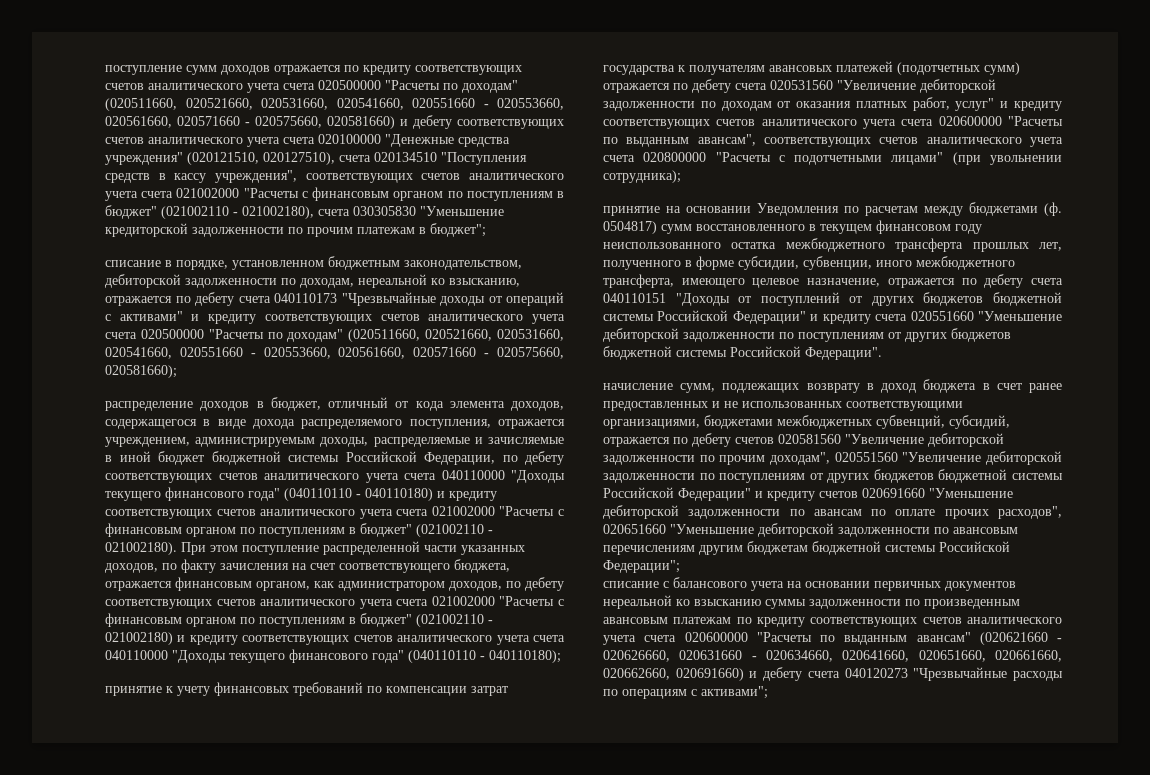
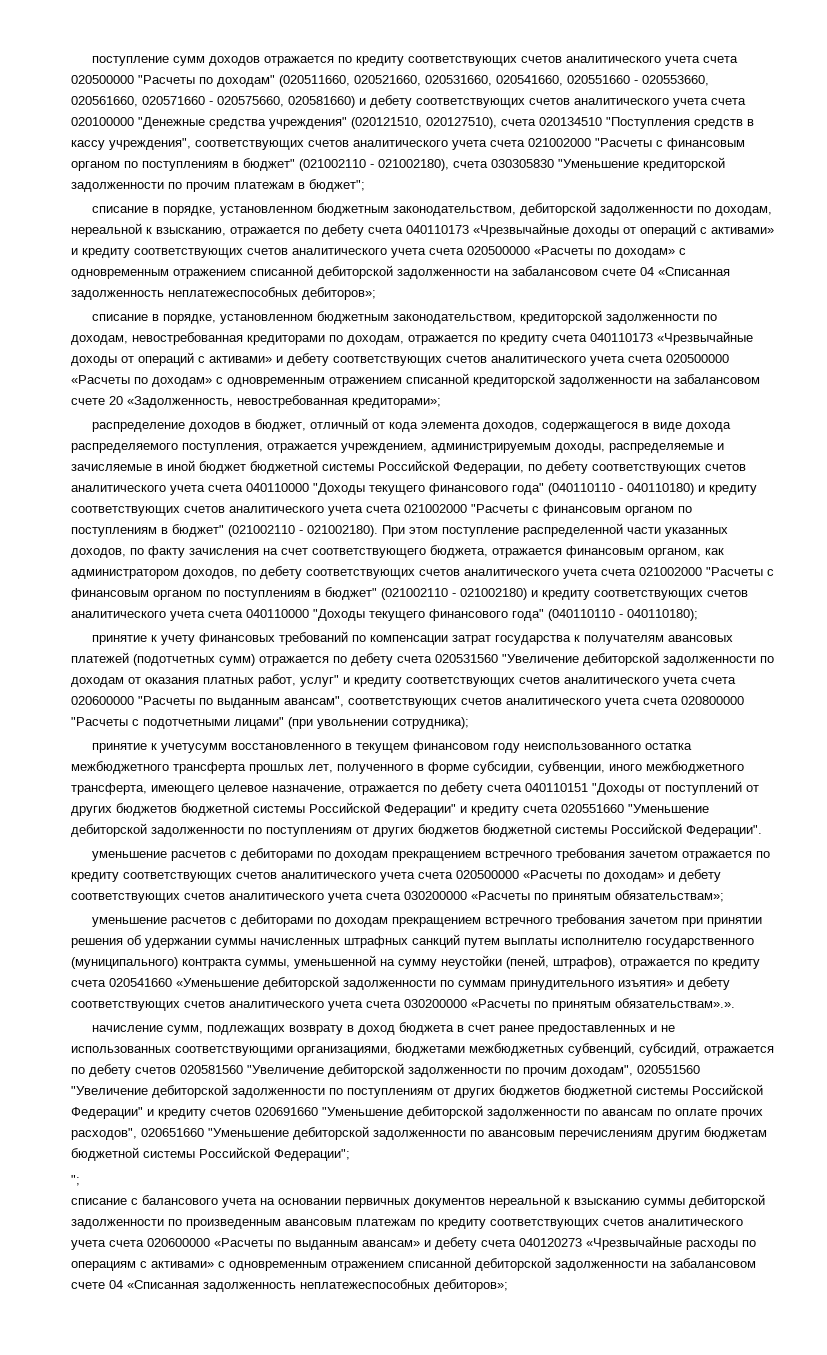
- списание в порядке, установленном бюджетным законодательством, дебиторской задолженности по доходам, нереальной ко взысканию, отражается по дебету счета 040110173 "Чрезвычайные доходы от операций с активами" и кредиту соответствующих счетов аналитического учета счета 020500000 "Расчеты по доходам" (020511660, 020521660, 020531660, 020541660, 020551660 - 020553660, 020561660, 020571660 - 020575660, 020581660);
+ списание в порядке, установленном бюджетным законодательством, дебиторской задолженности по доходам, нереальной к взысканию, отражается по дебету счета 040110173 «Чрезвычайные доходы от операций с активами» и кредиту соответствующих счетов аналитического учета счета 020500000 «Расчеты по доходам» с одновременным отражением списанной дебиторской задолженности на забалансовом счете 04 «Списанная задолженность неплатежеспособных дебиторов»;
+ списание в порядке, установленном бюджетным законодательством, кредиторской задолженности по доходам, невостребованная кредиторами по доходам, отражается по кредиту счета 040110173 «Чрезвычайные доходы от операций с активами» и дебету соответствующих счетов аналитического учета счета 020500000 «Расчеты по доходам» с одновременным отражением списанной кредиторской задолженности на забалансовом счете 20 «Задолженность, невостребованная кредиторами»;
- принятие на основании Уведомления по расчетам между бюджетами (ф. 0504817) сумм восстановленного в текущем финансовом году неиспользованного остатка межбюджетного трансферта прошлых лет, полученного в форме субсидии, субвенции, иного межбюджетного трансферта, имеющего целевое назначение, отражается по дебету счета 040110151 "Доходы от поступлений от других бюджетов бюджетной системы Российской Федерации" и кредиту счета 020551660 "Уменьшение дебиторской задолженности по поступлениям от других бюджетов бюджетной системы Российской Федерации".
+ принятие к учетусумм восстановленного в текущем финансовом году неиспользованного остатка межбюджетного трансферта прошлых лет, полученного в форме субсидии, субвенции, иного межбюджетного трансферта, имеющего целевое назначение, отражается по дебету счета 040110151 "Доходы от поступлений от других бюджетов бюджетной системы Российской Федерации" и кредиту счета 020551660 "Уменьшение дебиторской задолженности по поступлениям от других бюджетов бюджетной системы Российской Федерации".
+ уменьшение расчетов с дебиторами по доходам прекращением встречного требования зачетом отражается по кредиту соответствующих счетов аналитического учета счета 020500000 «Расчеты по доходам» и дебету соответствующих счетов аналитического учета счета 030200000 «Расчеты по принятым обязательствам»;
+ уменьшение расчетов с дебиторами по доходам прекращением встречного требования зачетом при принятии решения об удержании суммы начисленных штрафных санкций путем выплаты исполнителю государственного (муниципального) контракта суммы, уменьшенной на сумму неустойки (пеней, штрафов), отражается по кредиту счета 020541660 «Уменьшение дебиторской задолженности по суммам принудительного изъятия» и дебету соответствующих счетов аналитического учета счета 030200000 «Расчеты по принятым обязательствам».».
+ ";
- списание с балансового учета на основании первичных документов нереальной ко взысканию суммы задолженности по произведенным авансовым платежам по кредиту соответствующих счетов аналитического учета счета 020600000 "Расчеты по выданным авансам" (020621660 - 020626660, 020631660 - 020634660, 020641660, 020651660, 020661660, 020662660, 020691660) и дебету счета 040120273 "Чрезвычайные расходы по операциям с активами";
+ списание с балансового учета на основании первичных документов нереальной к взысканию суммы дебиторской задолженности по произведенным авансовым платежам по кредиту соответствующих счетов аналитического учета счета 020600000 «Расчеты по выданным авансам» и дебету счета 040120273 «Чрезвычайные расходы по операциям с активами» с одновременным отражением списанной дебиторской задолженности на забалансовом счете 04 «Списанная задолженность неплатежеспособных дебиторов»;

